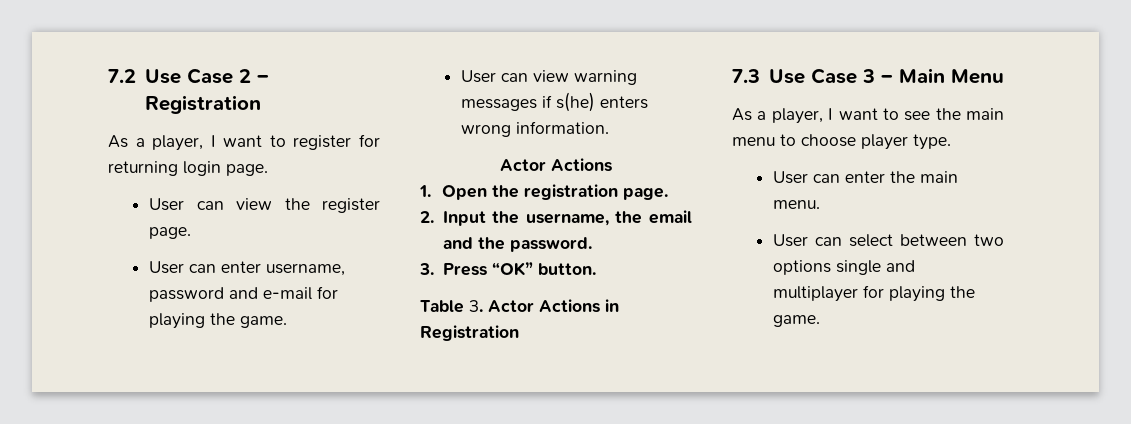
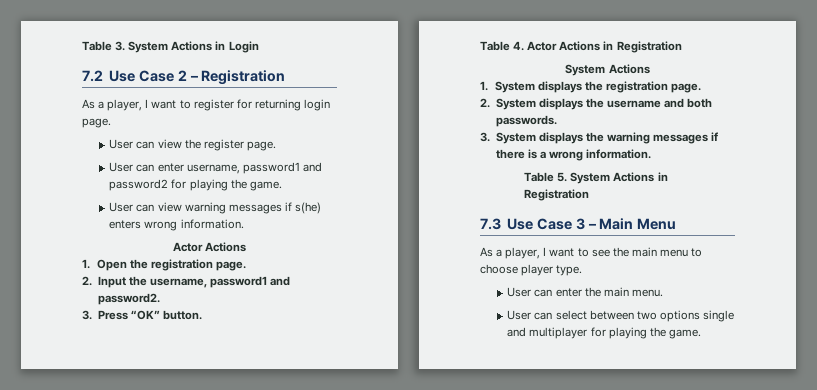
+ Table 3. System Actions in Login
- User can enter username, password and e-mail for playing the game.
+ User can enter username, password1 and password2 for playing the game.
- 2. Input the username, the email and the password.
+ 2. Input the username, password1 and password2.
- Table 3. Actor Actions in Registration
+ Table 4. Actor Actions in Registration
+ System Actions
+ 1. System displays the registration page.
+ 2. System displays the username and both passwords.
+ 3. System displays the warning messages if there is a wrong information.
+ Table 5. System Actions in Registration

